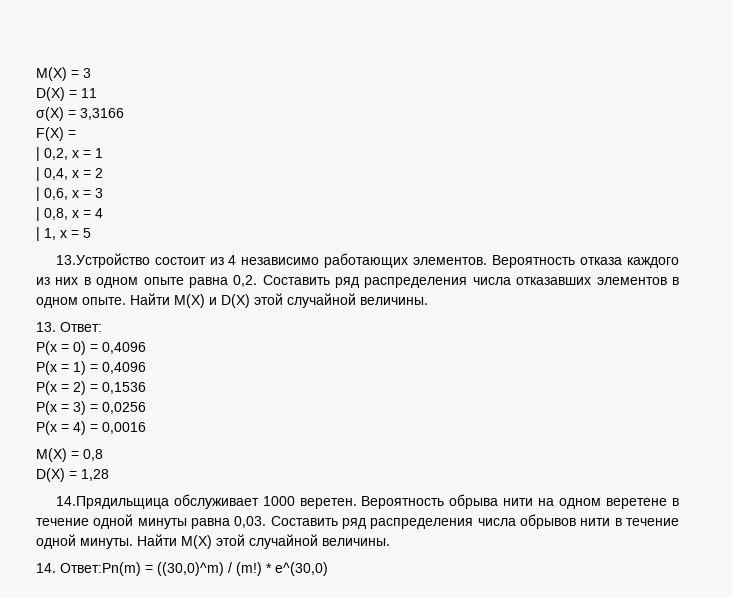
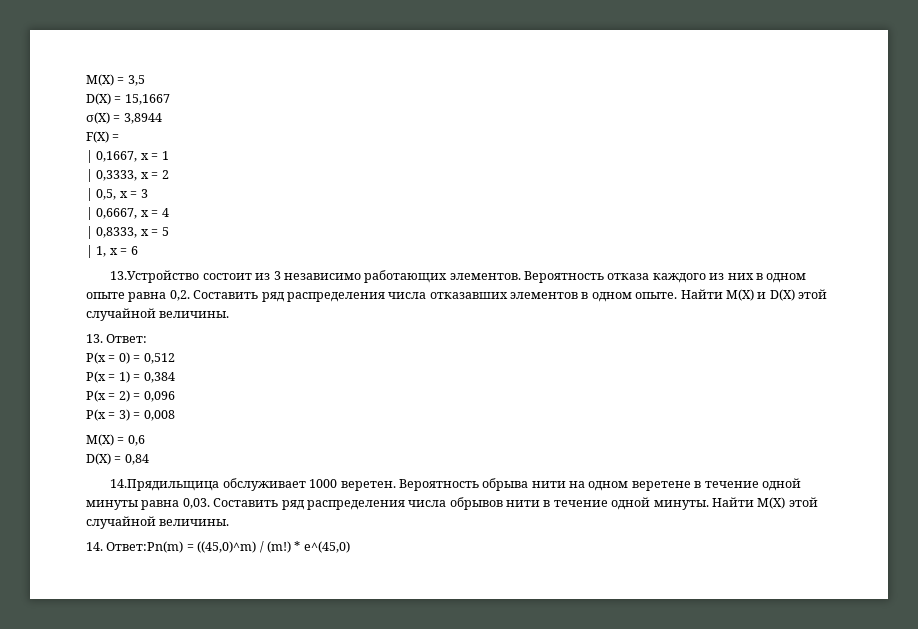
- M(X) = 3
- D(X) = 11
+ M(X) = 3,5
+ D(X) = 15,1667
- σ(X) = 3,3166
+ σ(X) = 3,8944
- | 0,2, x = 1
+ | 0,1667, x = 1
- | 0,4, x = 2
+ | 0,3333, x = 2
- | 0,6, x = 3
+ | 0,5, x = 3
- | 0,8, x = 4
+ | 0,6667, x = 4
- | 1, x = 5
+ | 0,8333, x = 5
+ | 1, x = 6
- 13.Устройство состоит из 4 независимо работающих элементов.
+ 13.Устройство состоит из 3 независимо работающих элементов.
- P(x = 0) = 0,4096
+ P(x = 0) = 0,512
- P(x = 1) = 0,4096
+ P(x = 1) = 0,384
- P(x = 2) = 0,1536
+ P(x = 2) = 0,096
- P(x = 3) = 0,0256
- P(x = 4) = 0,0016
- M(X) = 0,8
- D(X) = 1,28
+ P(x = 3) = 0,008
+ M(X) = 0,6
+ D(X) = 0,84
- 14. Ответ:Pn(m) = ((30,0)^m) / (m!)
+ 14. Ответ:Pn(m) = ((45,0)^m) / (m!)
- * e^(30,0)
+ * e^(45,0)

